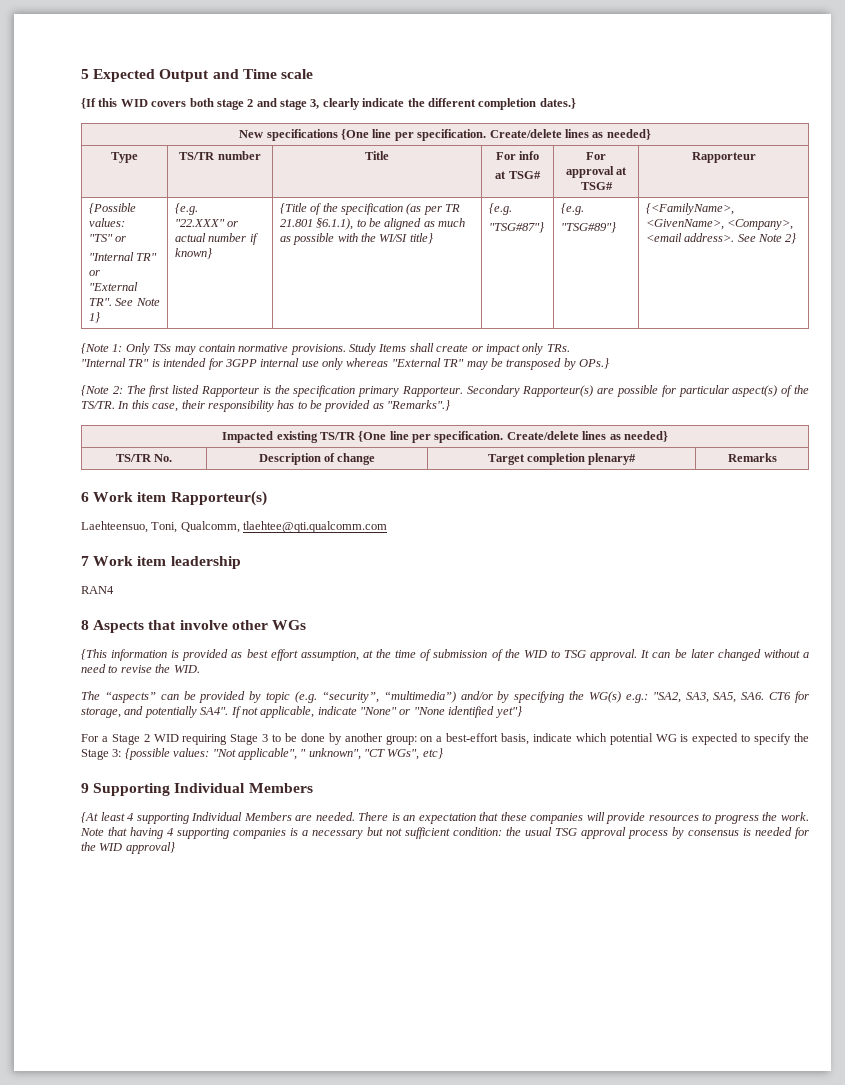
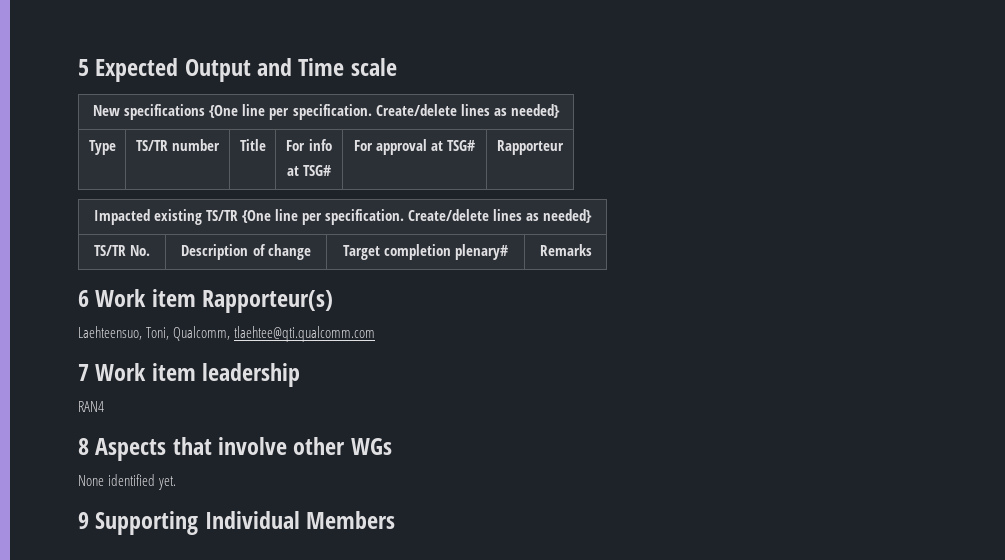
- {If this WID covers both stage 2 and stage 3, clearly indicate the different completion dates.}
- {Possible values:
- "TS" or
- "Internal TR" or
- "External TR". See Note 1} | {e.g.
- "22.XXX" or actual number if known} | {Title of the specification (as per TR 21.801 §6.1.1), to be aligned as much as possible with the WI/SI title} | {e.g.
- "TSG#87"} | {e.g.
- "TSG#89"} | {<FamilyName>, <GivenName>, <Company>, <email address>. See Note 2}
- {Note 1: Only TSs may contain normative provisions. Study Items shall create or impact only TRs.
- "Internal TR" is intended for 3GPP internal use only whereas "External TR" may be transposed by OPs.}
- {Note 2: The first listed Rapporteur is the specification primary Rapporteur. Secondary Rapporteur(s) are possible for particular aspect(s) of the TS/TR. In this case, their responsibility has to be provided as "Remarks".}
- {This information is provided as best effort assumption, at the time of submission of the WID to TSG approval. It can be later changed without a need to revise the WID.
- The “aspects” can be provided by topic (e.g. “security”, “multimedia”) and/or by specifying the WG(s) e.g.: "SA2, SA3, SA5, SA6. CT6 for storage, and potentially SA4". If not applicable, indicate "None" or "None identified yet"}
- For a Stage 2 WID requiring Stage 3 to be done by another group: on a best-effort basis, indicate which potential WG is expected to specify the Stage 3: {possible values: "Not applicable", " unknown", "CT WGs", etc}
+ None identified yet.
  9 Supporting Individual Members
- {At least 4 supporting Individual Members are needed. There is an expectation that these companies will provide resources to progress the work. Note that having 4 supporting companies is a necessary but not sufficient condition: the usual TSG approval process by consensus is needed for the WID approval}

